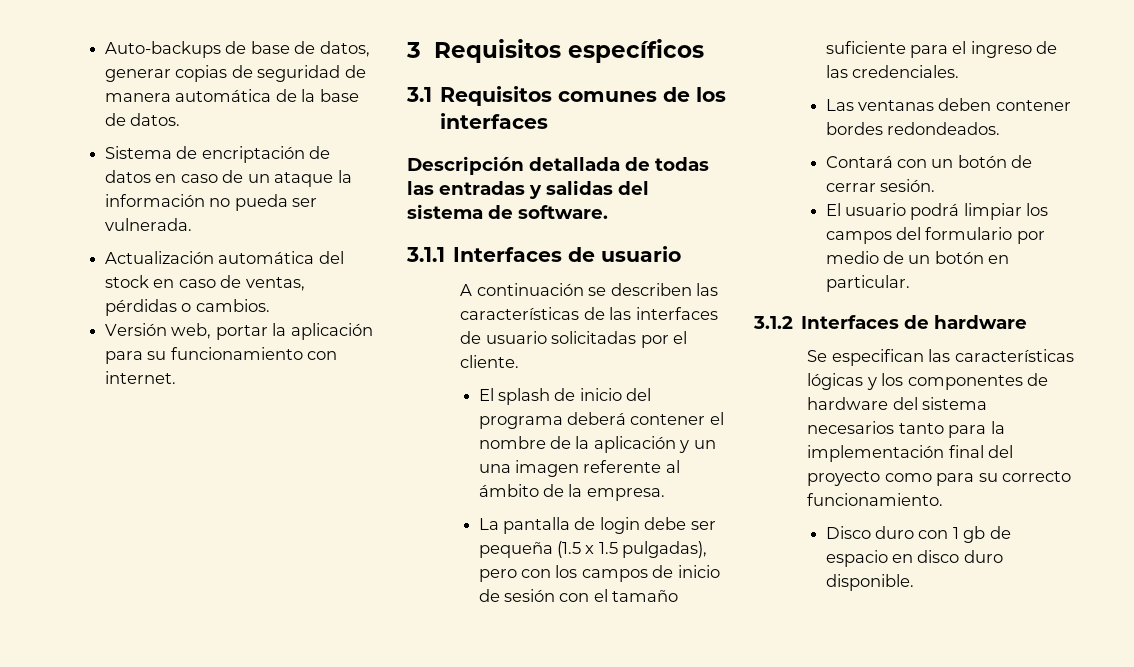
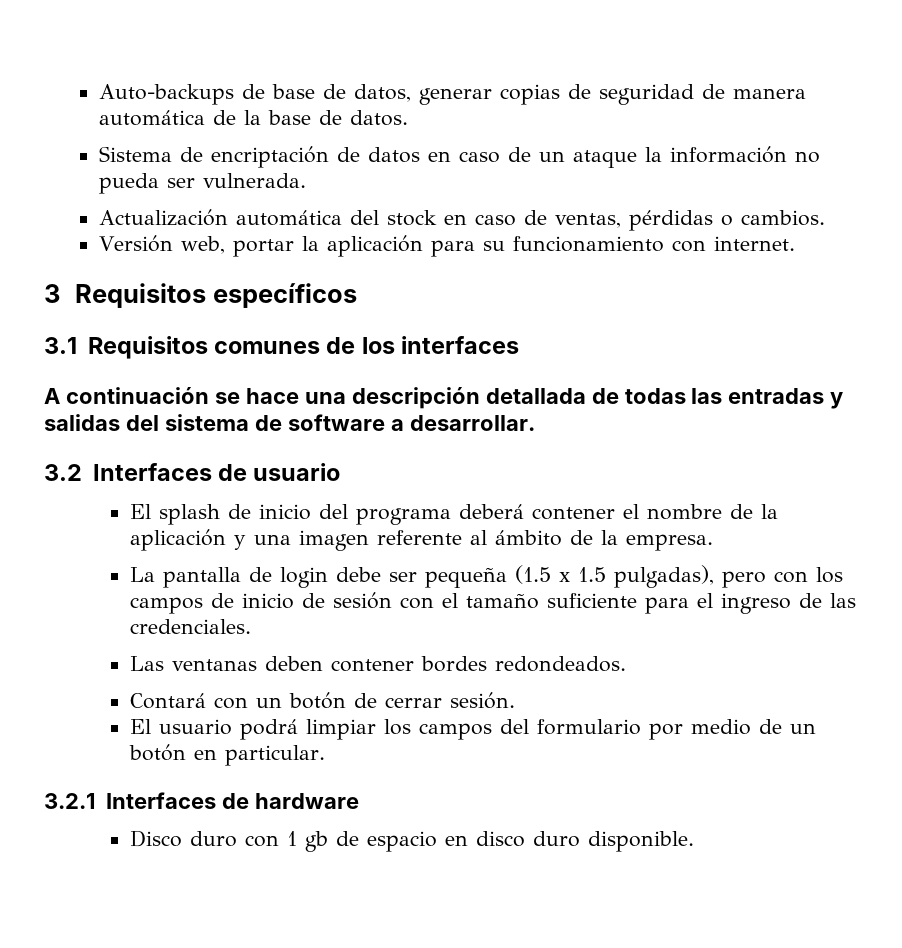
- Descripción detallada de todas las entradas y salidas del sistema de software.
- 3.1.1 Interfaces de usuario
+ A continuación se hace una descripción detallada de todas las entradas y salidas del sistema de software a desarrollar.
+ 3.2 Interfaces de usuario
- A continuación se describen las características de las interfaces de usuario solicitadas por el cliente.
- El splash de inicio del programa deberá contener el nombre de la aplicación y un una imagen referente al ámbito de la empresa.
+ El splash de inicio del programa deberá contener el nombre de la aplicación y una imagen referente al ámbito de la empresa.
- 3.1.2 Interfaces de hardware
+ 3.2.1 Interfaces de hardware
- Se especifican las características lógicas y los componentes de hardware del sistema necesarios tanto para la implementación final del proyecto como para su correcto funcionamiento.

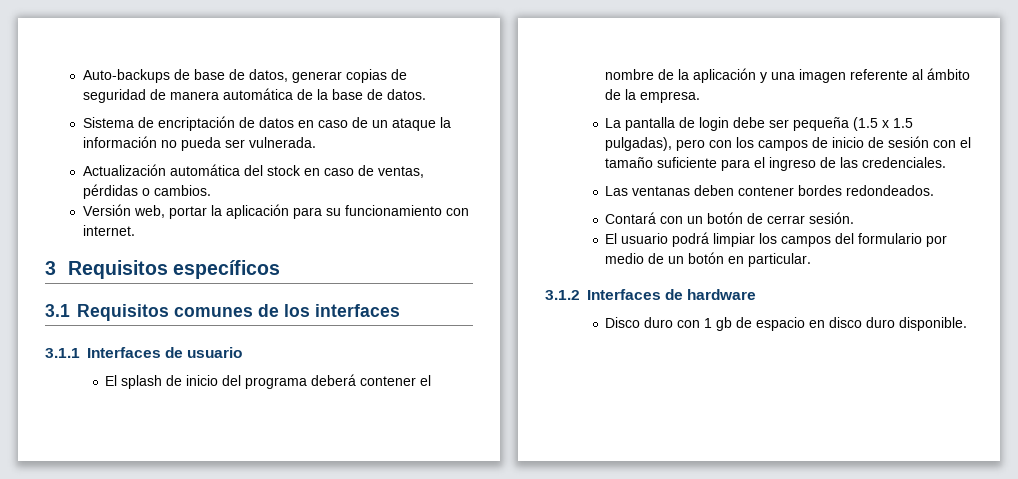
- A continuación se hace una descripción detallada de todas las entradas y salidas del sistema de software a desarrollar.
- 3.2 Interfaces de usuario
+ 3.1.1 Interfaces de usuario
- 3.2.1 Interfaces de hardware
+ 3.1.2 Interfaces de hardware

